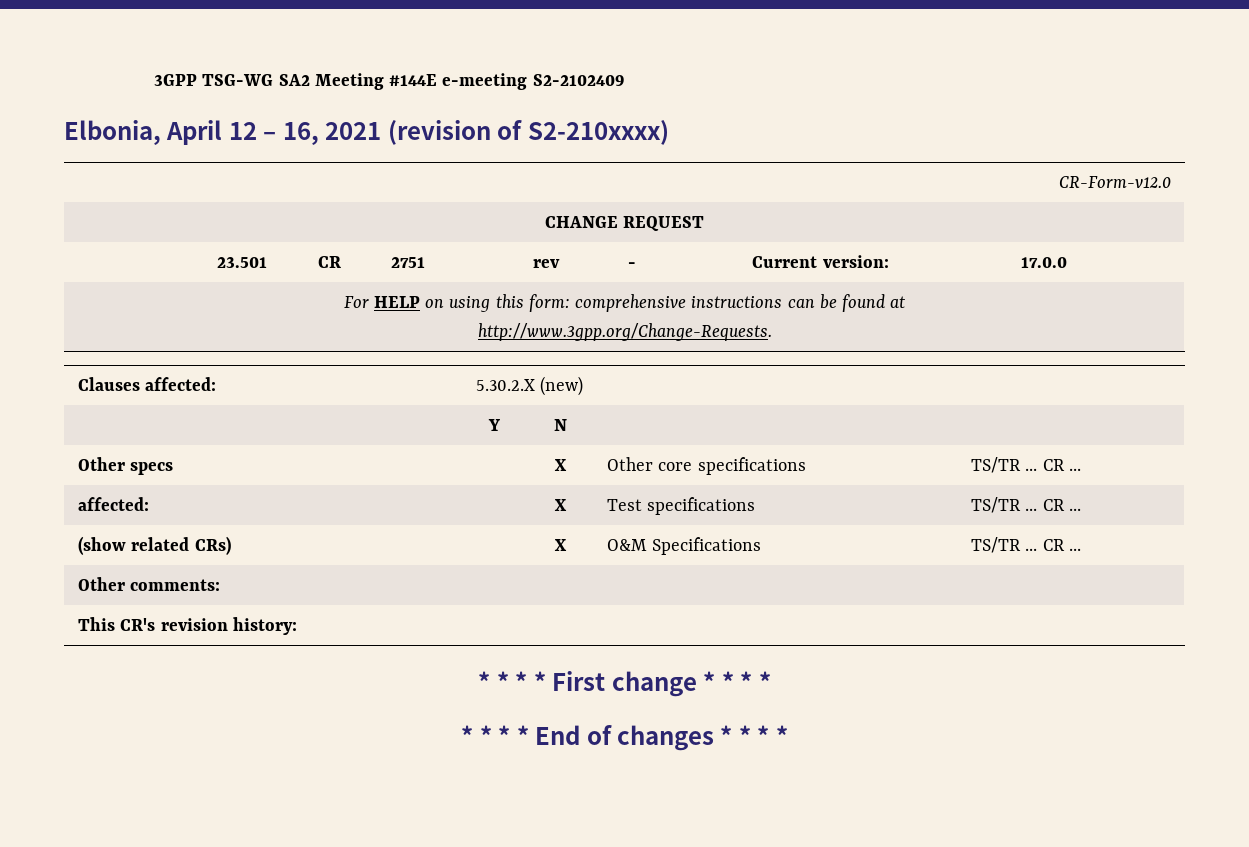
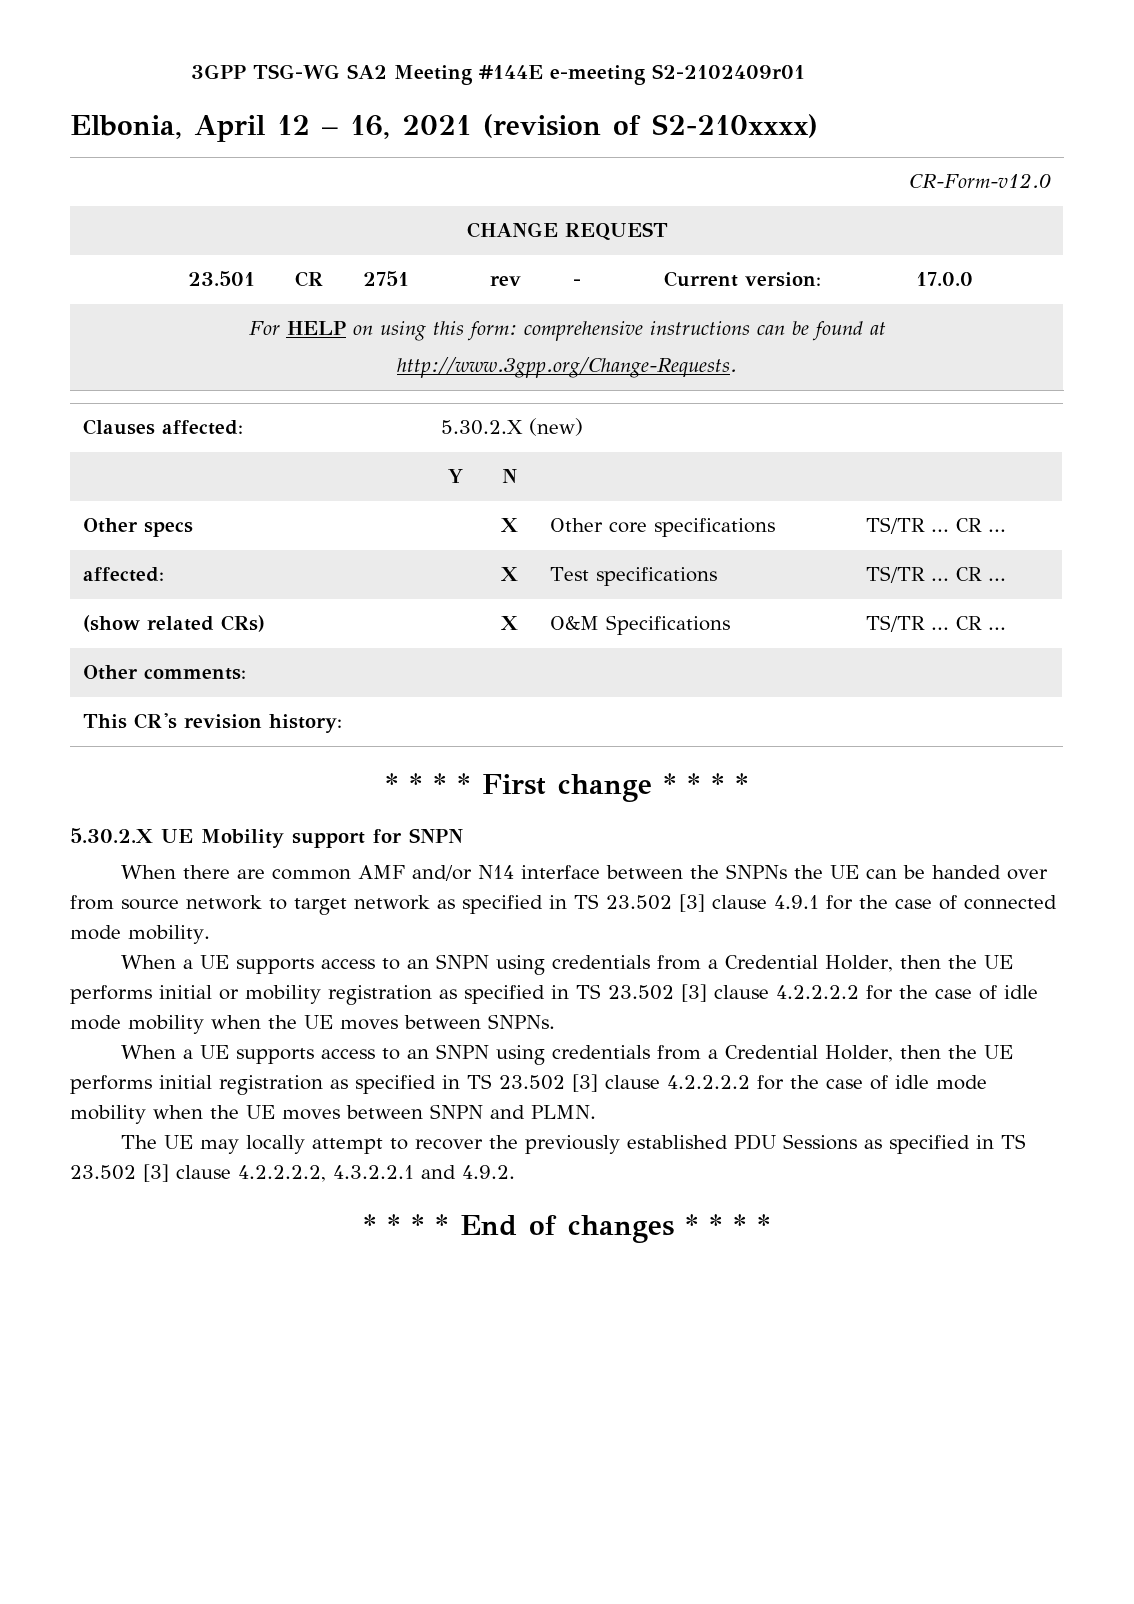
- 3GPP TSG-WG SA2 Meeting #144E e-meeting S2-2102409
+ 3GPP TSG-WG SA2 Meeting #144E e-meeting S2-2102409r01
+ 5.30.2.X UE Mobility support for SNPN
+ When there are common AMF and/or N14 interface between the SNPNs the UE can be handed over from source network to target network as specified in TS 23.502 [3] clause 4.9.1 for the case of connected mode mobility.
+ When a UE supports access to an SNPN using credentials from a Credential Holder, then the UE performs initial or mobility registration as specified in TS 23.502 [3] clause 4.2.2.2.2 for the case of idle mode mobility when the UE moves between SNPNs.
+ When a UE supports access to an SNPN using credentials from a Credential Holder, then the UE performs initial registration as specified in TS 23.502 [3] clause 4.2.2.2.2 for the case of idle mode mobility when the UE moves between SNPN and PLMN.
+ The UE may locally attempt to recover the previously established PDU Sessions as specified in TS 23.502 [3] clause 4.2.2.2.2, 4.3.2.2.1 and 4.9.2.

